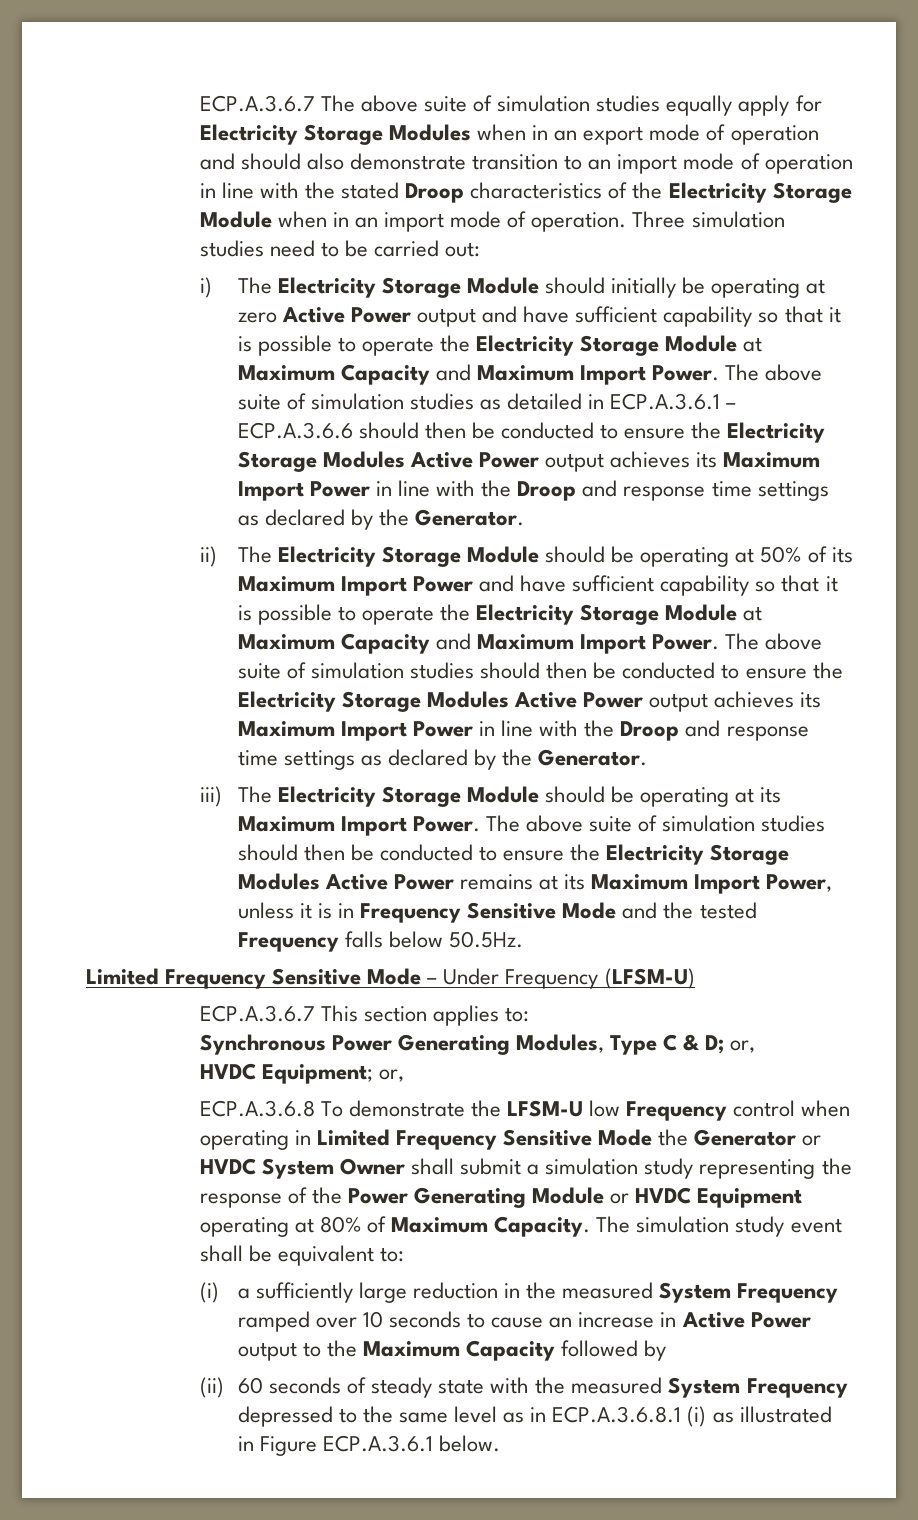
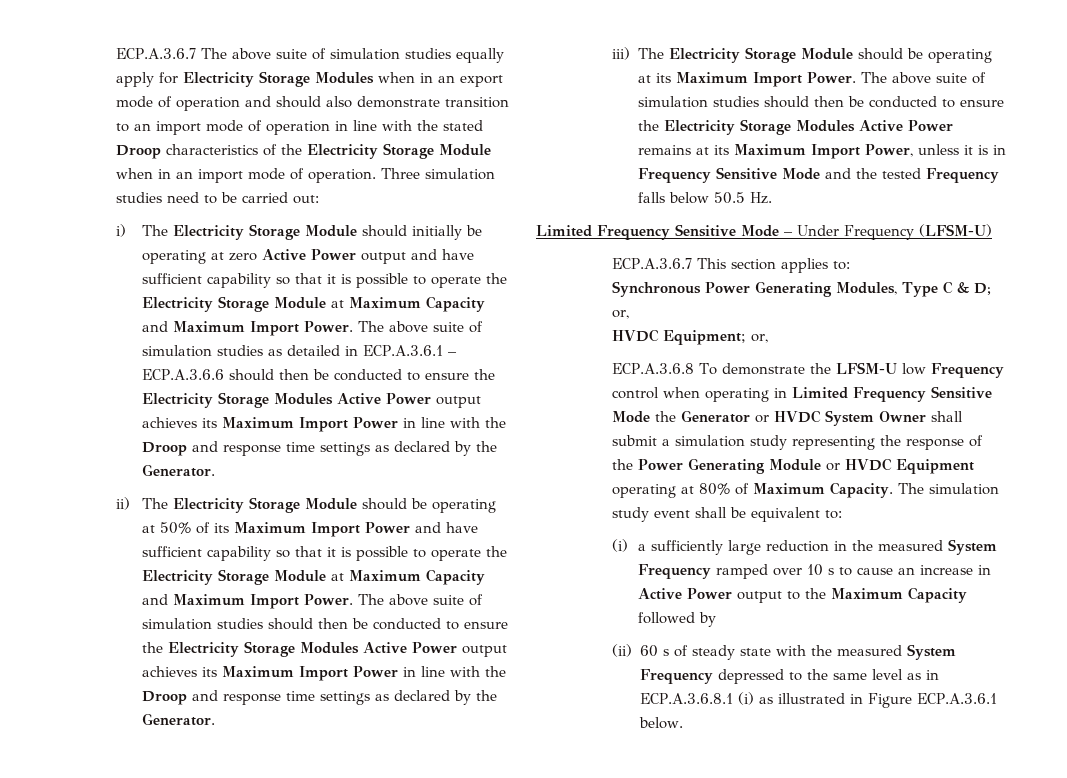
- The above suite of simulation studies should then be conducted to ensure the Electricity Storage Modules Active Power remains at its Maximum Import Power, unless it is in Frequency Sensitive Mode and the tested Frequency falls below 50.5Hz.
+ The above suite of simulation studies should then be conducted to ensure the Electricity Storage Modules Active Power remains at its Maximum Import Power, unless it is in Frequency Sensitive Mode and the tested Frequency falls below 50.5 Hz.
- (i) a sufficiently large reduction in the measured System Frequency ramped over 10 seconds to cause an increase in Active Power output to the Maximum Capacity followed by
+ (i) a sufficiently large reduction in the measured System Frequency ramped over 10 s to cause an increase in Active Power output to the Maximum Capacity followed by
- (ii) 60 seconds of steady state with the measured System Frequency depressed to the same level as in ECP.A.3.6.8.1 (i) as illustrated in Figure ECP.A.3.6.1 below.
+ (ii) 60 s of steady state with the measured System Frequency depressed to the same level as in ECP.A.3.6.8.1 (i) as illustrated in Figure ECP.A.3.6.1 below.

